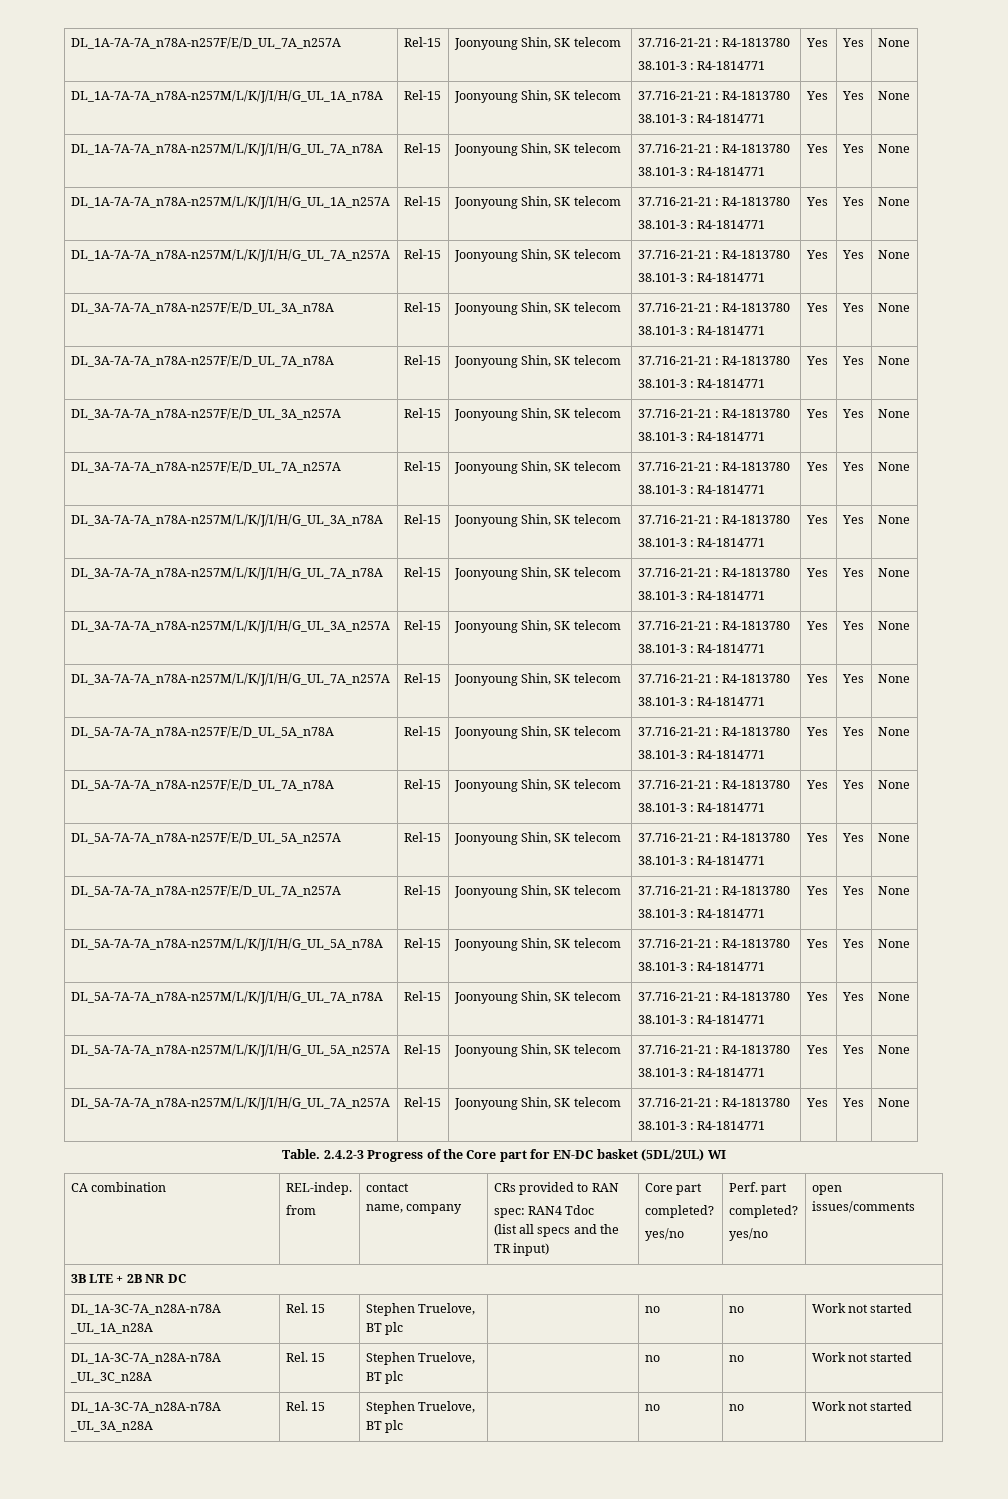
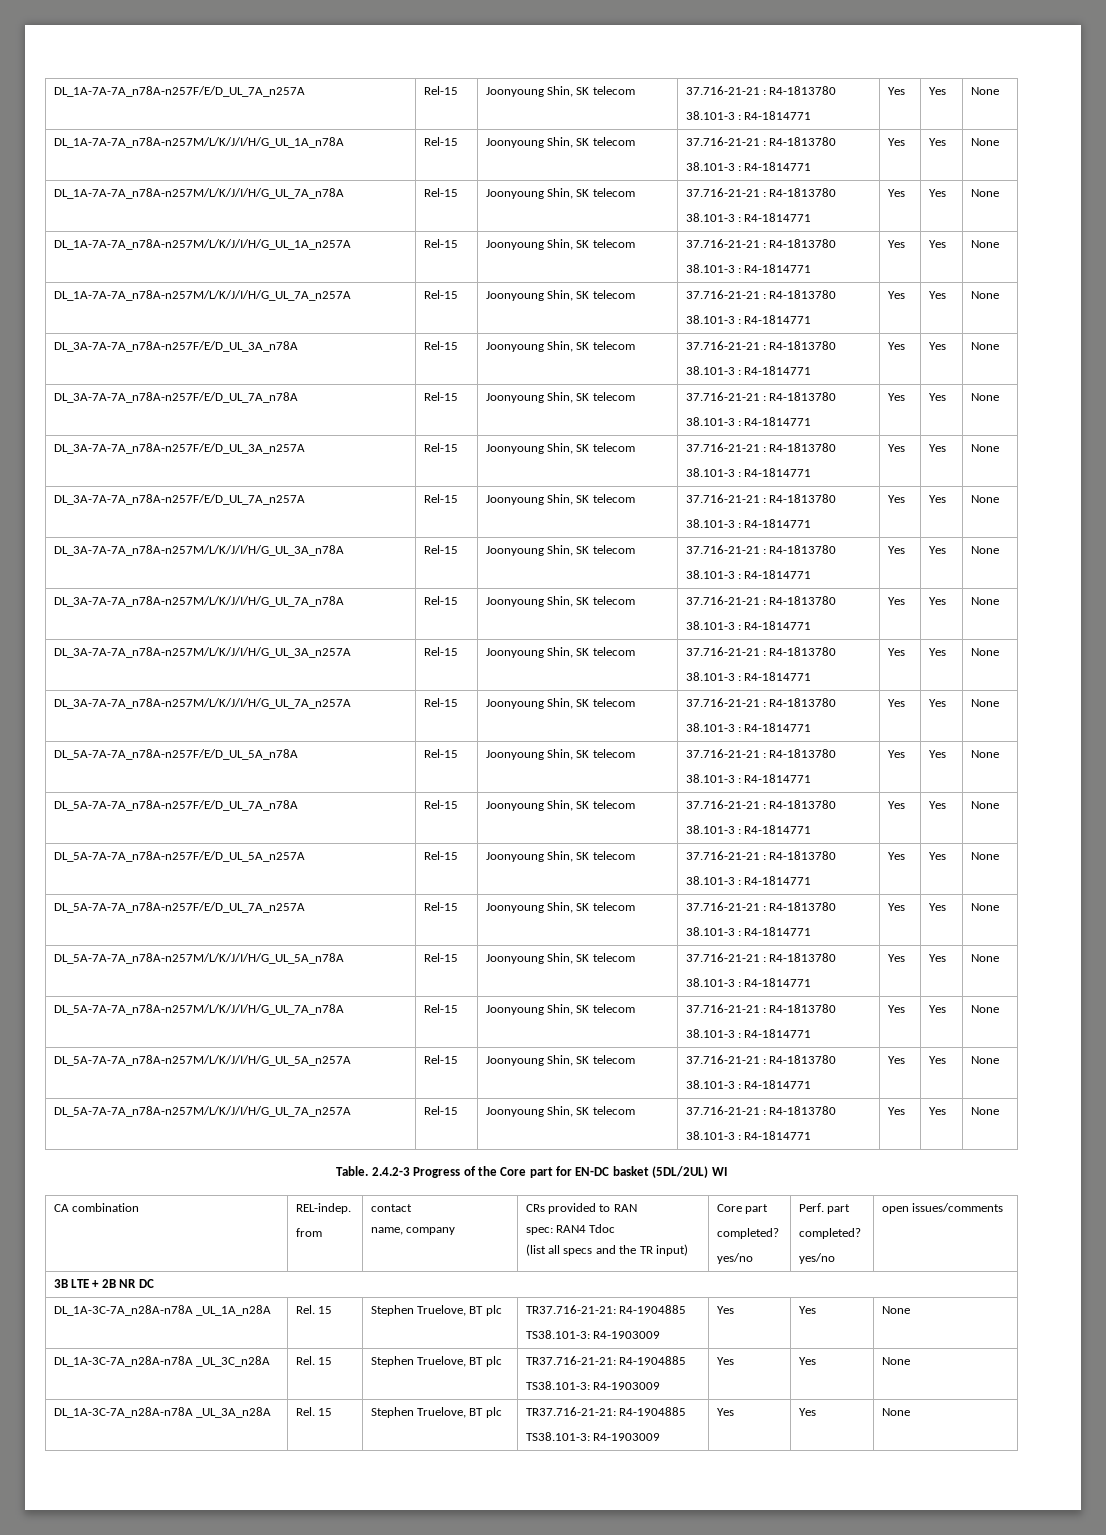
- DL_1A-3C-7A_n28A-n78A _UL_1A_n28A | Rel. 15 | Stephen Truelove, BT plc | | no | no | Work not started
+ DL_1A-3C-7A_n28A-n78A _UL_1A_n28A | Rel. 15 | Stephen Truelove, BT plc | TR37.716-21-21: R4-1904885
+ TS38.101-3: R4-1903009 | Yes | Yes | None
- DL_1A-3C-7A_n28A-n78A _UL_3C_n28A | Rel. 15 | Stephen Truelove, BT plc | | no | no | Work not started
+ DL_1A-3C-7A_n28A-n78A _UL_3C_n28A | Rel. 15 | Stephen Truelove, BT plc | TR37.716-21-21: R4-1904885
+ TS38.101-3: R4-1903009 | Yes | Yes | None
- DL_1A-3C-7A_n28A-n78A _UL_3A_n28A | Rel. 15 | Stephen Truelove, BT plc | | no | no | Work not started
+ DL_1A-3C-7A_n28A-n78A _UL_3A_n28A | Rel. 15 | Stephen Truelove, BT plc | TR37.716-21-21: R4-1904885
+ TS38.101-3: R4-1903009 | Yes | Yes | None

